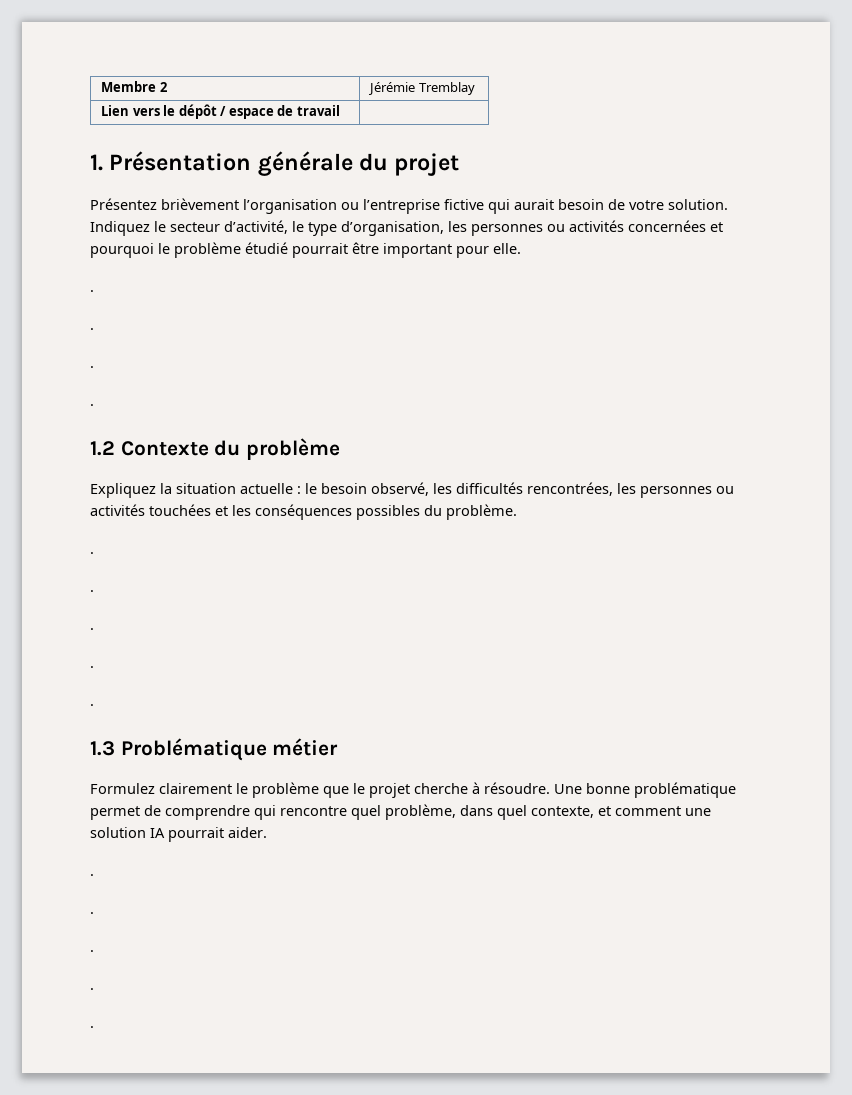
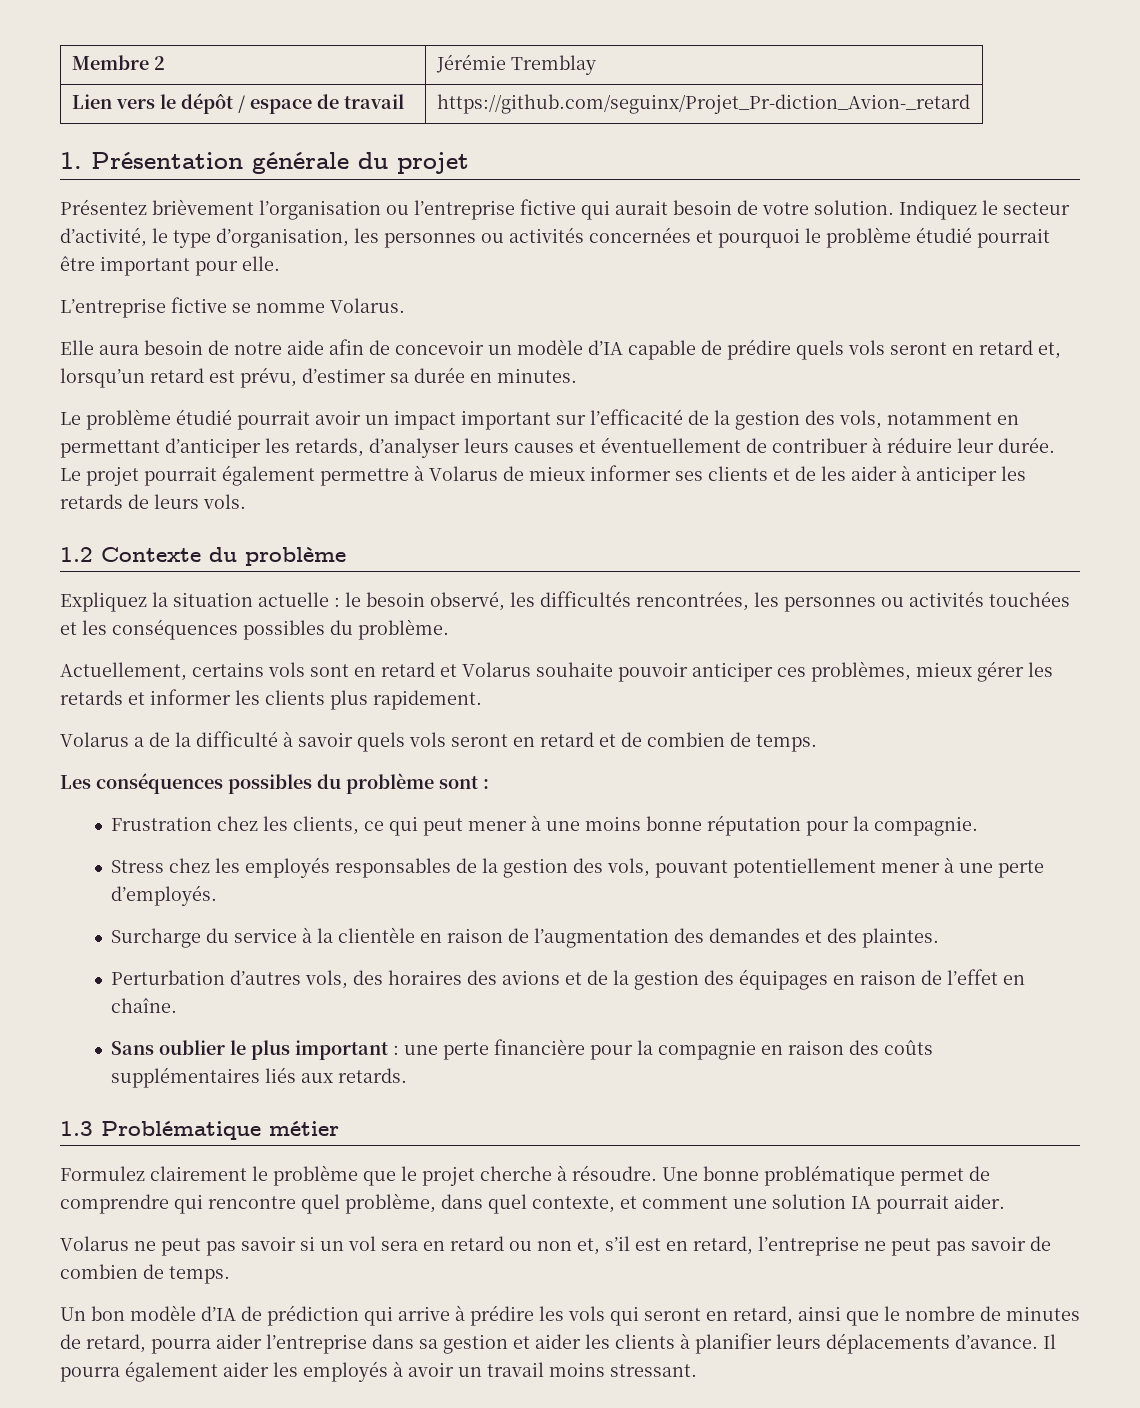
- Lien vers le dépôt / espace de travail |
+ Lien vers le dépôt / espace de travail | https://github.com/seguinx/Projet_Pr-diction_Avion-_retard
  Indiquez le secteur d’activité, le type d’organisation, les personnes ou activités concernées et pourquoi le problème étudié pourrait être important pour elle.
- .
- .
- .
- .
+ L’entreprise fictive se nomme Volarus.
+ Elle aura besoin de notre aide afin de concevoir un modèle d’IA capable de prédire quels vols seront en retard et, lorsqu’un retard est prévu, d’estimer sa durée en minutes.
+ Le problème étudié pourrait avoir un impact important sur l’efficacité de la gestion des vols, notamment en permettant d’anticiper les retards, d’analyser leurs causes et éventuellement de contribuer à réduire leur durée. Le projet pourrait également permettre à Volarus de mieux informer ses clients et de les aider à anticiper les retards de leurs vols.
  Expliquez la situation actuelle : le besoin observé, les difficultés rencontrées, les personnes ou activités touchées et les conséquences possibles du problème.
- .
- .
- .
- .
- .
+ Actuellement, certains vols sont en retard et Volarus souhaite pouvoir anticiper ces problèmes, mieux gérer les retards et informer les clients plus rapidement.
+ Volarus a de la difficulté à savoir quels vols seront en retard et de combien de temps.
+ Les conséquences possibles du problème sont :
+ Frustration chez les clients, ce qui peut mener à une moins bonne réputation pour la compagnie.
+ Stress chez les employés responsables de la gestion des vols, pouvant potentiellement mener à une perte d’employés.
+ Surcharge du service à la clientèle en raison de l’augmentation des demandes et des plaintes.
+ Perturbation d’autres vols, des horaires des avions et de la gestion des équipages en raison de l’effet en chaîne.
+ Sans oublier le plus important : une perte financière pour la compagnie en raison des coûts supplémentaires liés aux retards.
  Une bonne problématique permet de comprendre qui rencontre quel problème, dans quel contexte, et comment une solution IA pourrait aider.
- .
- .
- .
- .
- .
+ Volarus ne peut pas savoir si un vol sera en retard ou non et, s’il est en retard, l’entreprise ne peut pas savoir de combien de temps.
+ Un bon modèle d’IA de prédiction qui arrive à prédire les vols qui seront en retard, ainsi que le nombre de minutes de retard, pourra aider l’entreprise dans sa gestion et aider les clients à planifier leurs déplacements d’avance. Il pourra également aider les employés à avoir un travail moins stressant.

